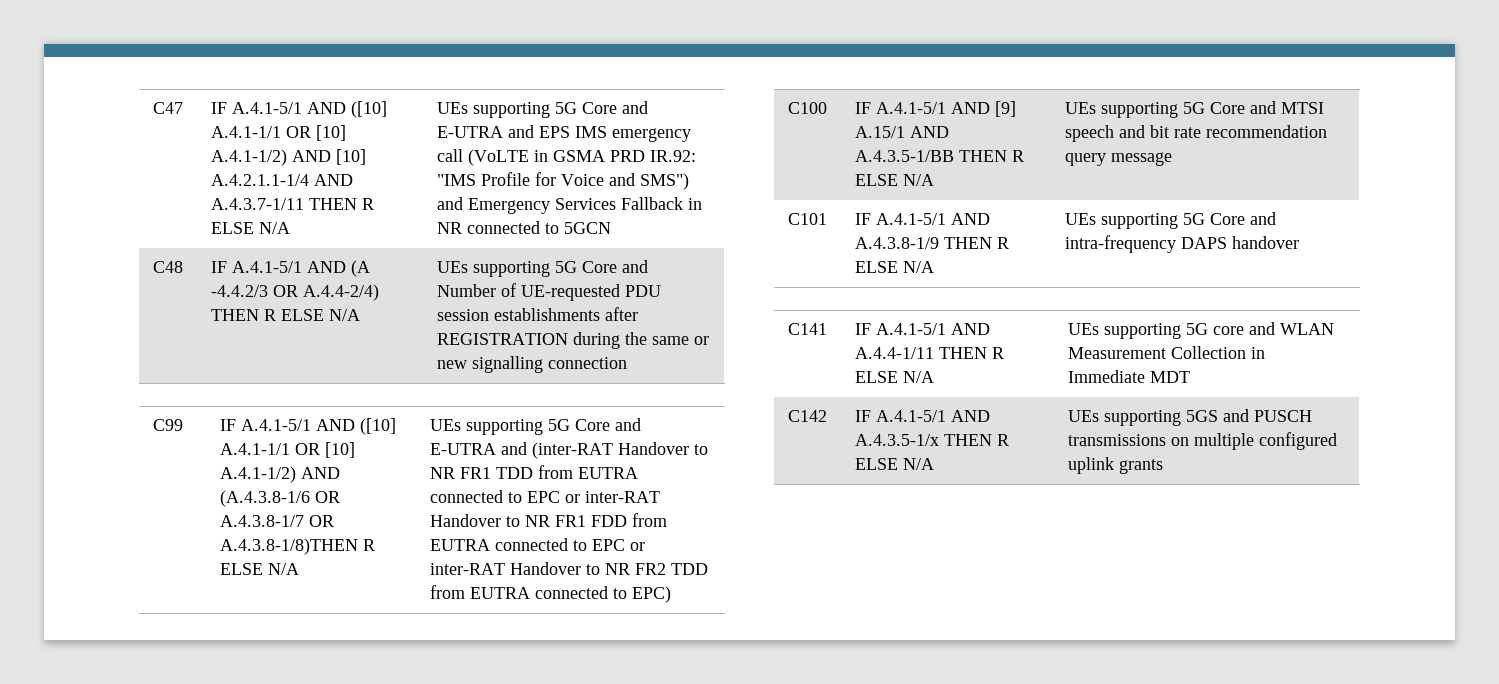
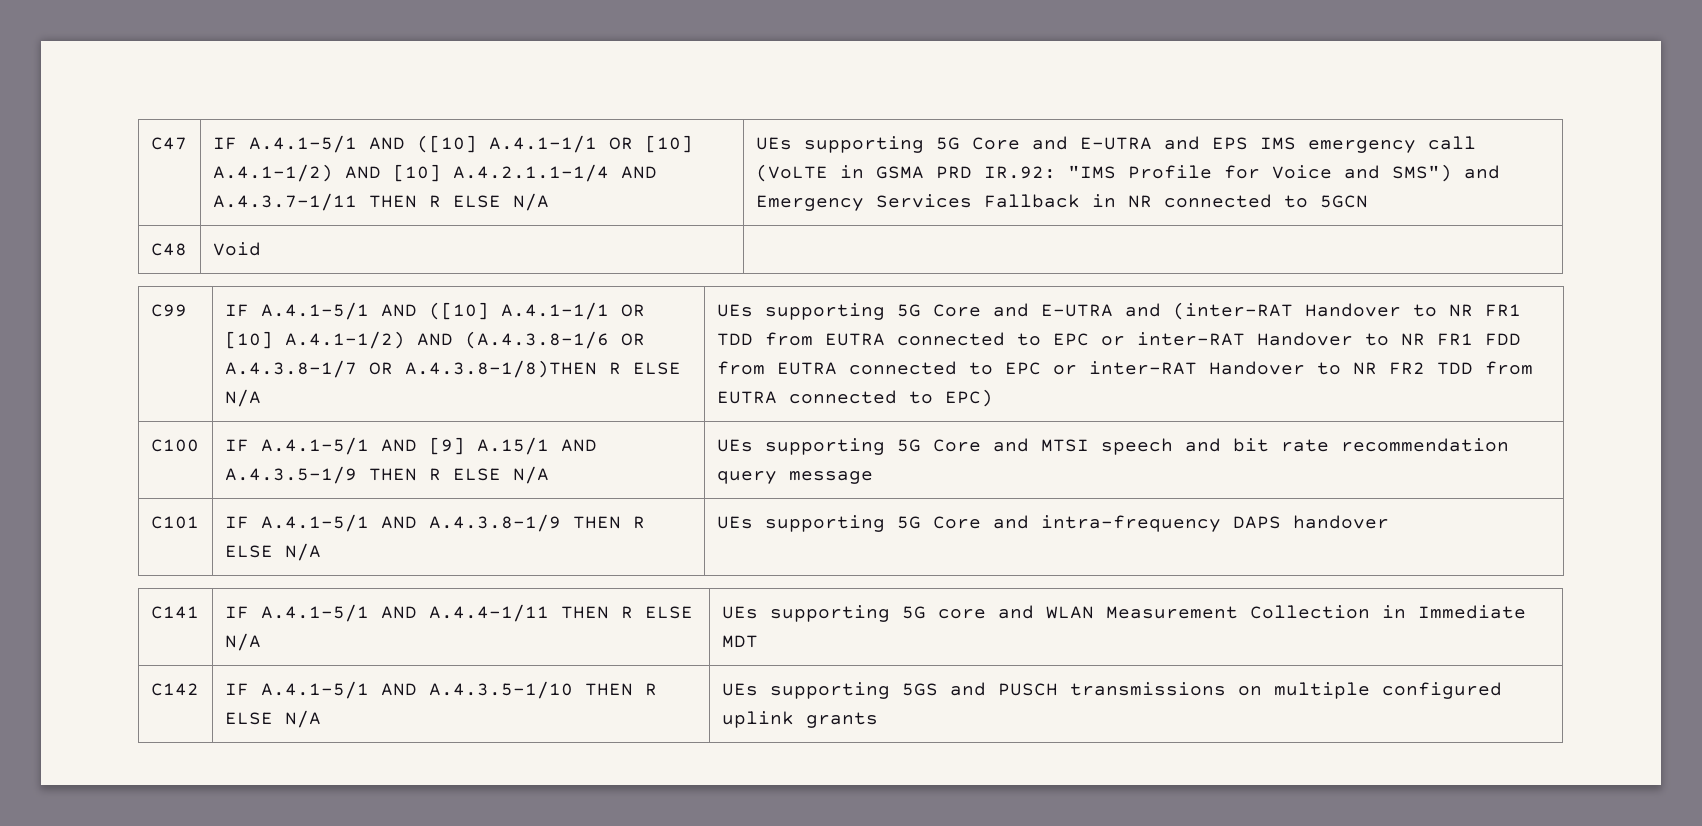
- C48 | IF A.4.1-5/1 AND (A -4.4.2/3 OR A.4.4-2/4) THEN R ELSE N/A | UEs supporting 5G Core and Number of UE-requested PDU session establishments after REGISTRATION during the same or new signalling connection
+ C48 | Void |
- C100 | IF A.4.1-5/1 AND [9] A.15/1 AND A.4.3.5-1/BB THEN R ELSE N/A | UEs supporting 5G Core and MTSI speech and bit rate recommendation query message
+ C100 | IF A.4.1-5/1 AND [9] A.15/1 AND A.4.3.5-1/9 THEN R ELSE N/A | UEs supporting 5G Core and MTSI speech and bit rate recommendation query message
- C142 | IF A.4.1-5/1 AND A.4.3.5-1/x THEN R ELSE N/A | UEs supporting 5GS and PUSCH transmissions on multiple configured uplink grants
+ C142 | IF A.4.1-5/1 AND A.4.3.5-1/10 THEN R ELSE N/A | UEs supporting 5GS and PUSCH transmissions on multiple configured uplink grants

